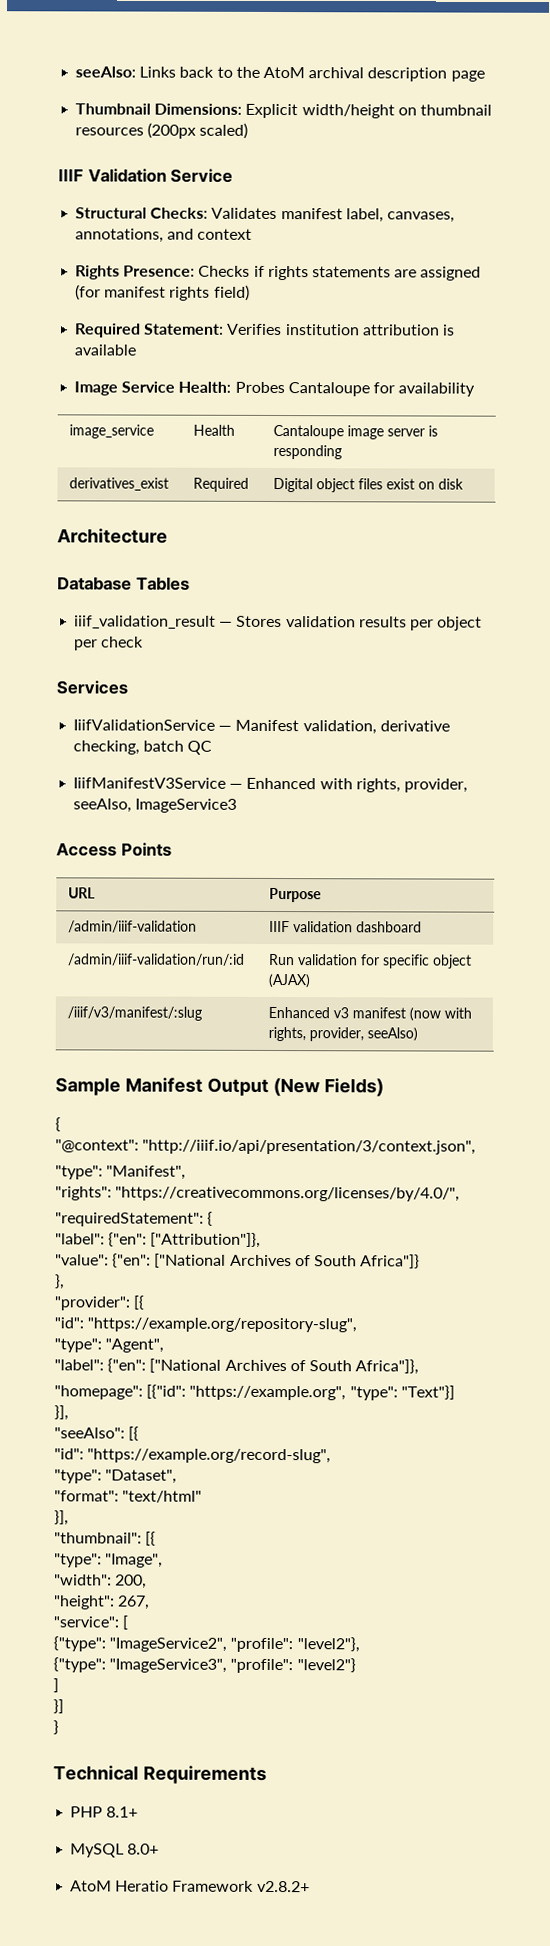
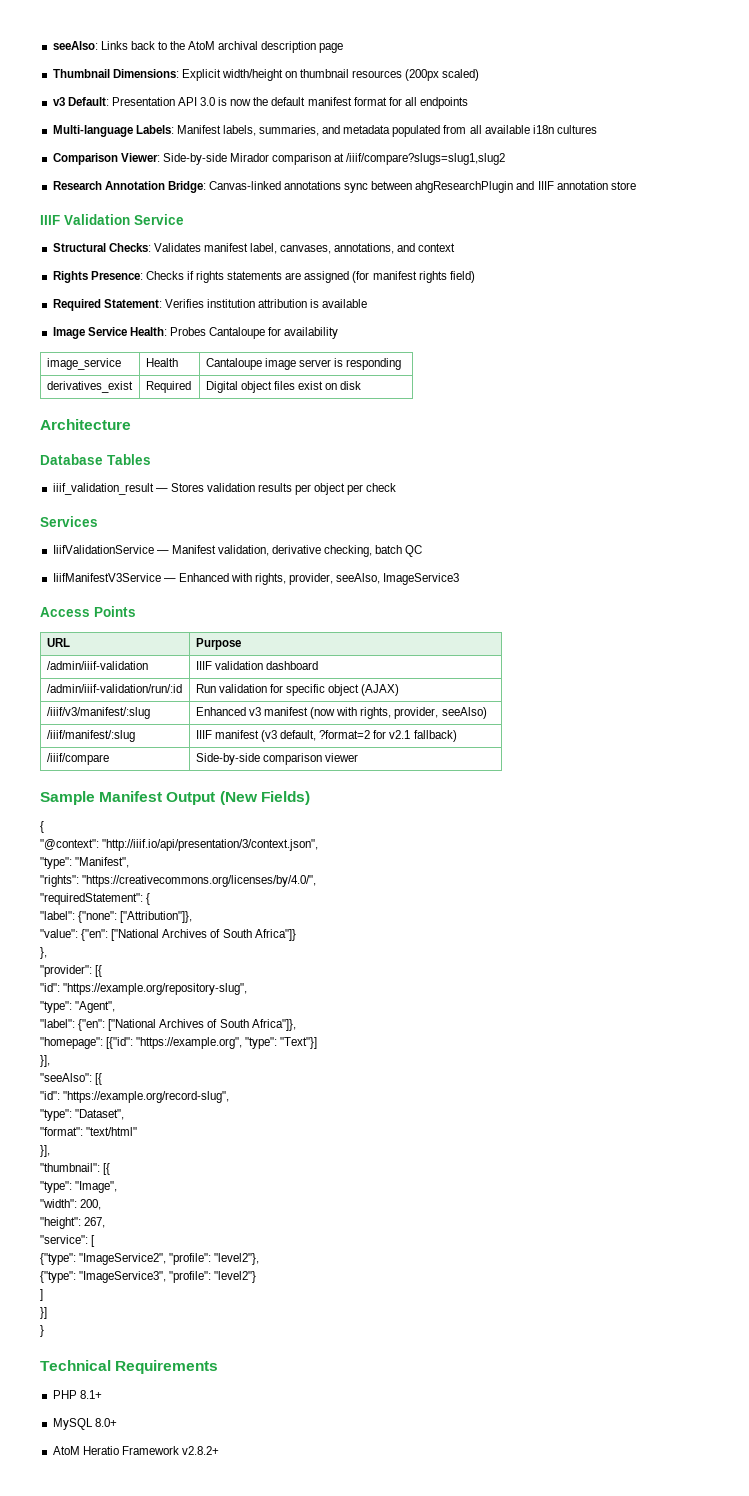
+ v3 Default: Presentation API 3.0 is now the default manifest format for all endpoints
+ Multi-language Labels: Manifest labels, summaries, and metadata populated from all available i18n cultures
+ Comparison Viewer: Side-by-side Mirador comparison at /iiif/compare?slugs=slug1,slug2
+ Research Annotation Bridge: Canvas-linked annotations sync between ahgResearchPlugin and IIIF annotation store
+ /iiif/manifest/:slug | IIIF manifest (v3 default, ?format=2 for v2.1 fallback)
+ /iiif/compare | Side-by-side comparison viewer
- "label": {"en": ["Attribution"]},
+ "label": {"none": ["Attribution"]},

